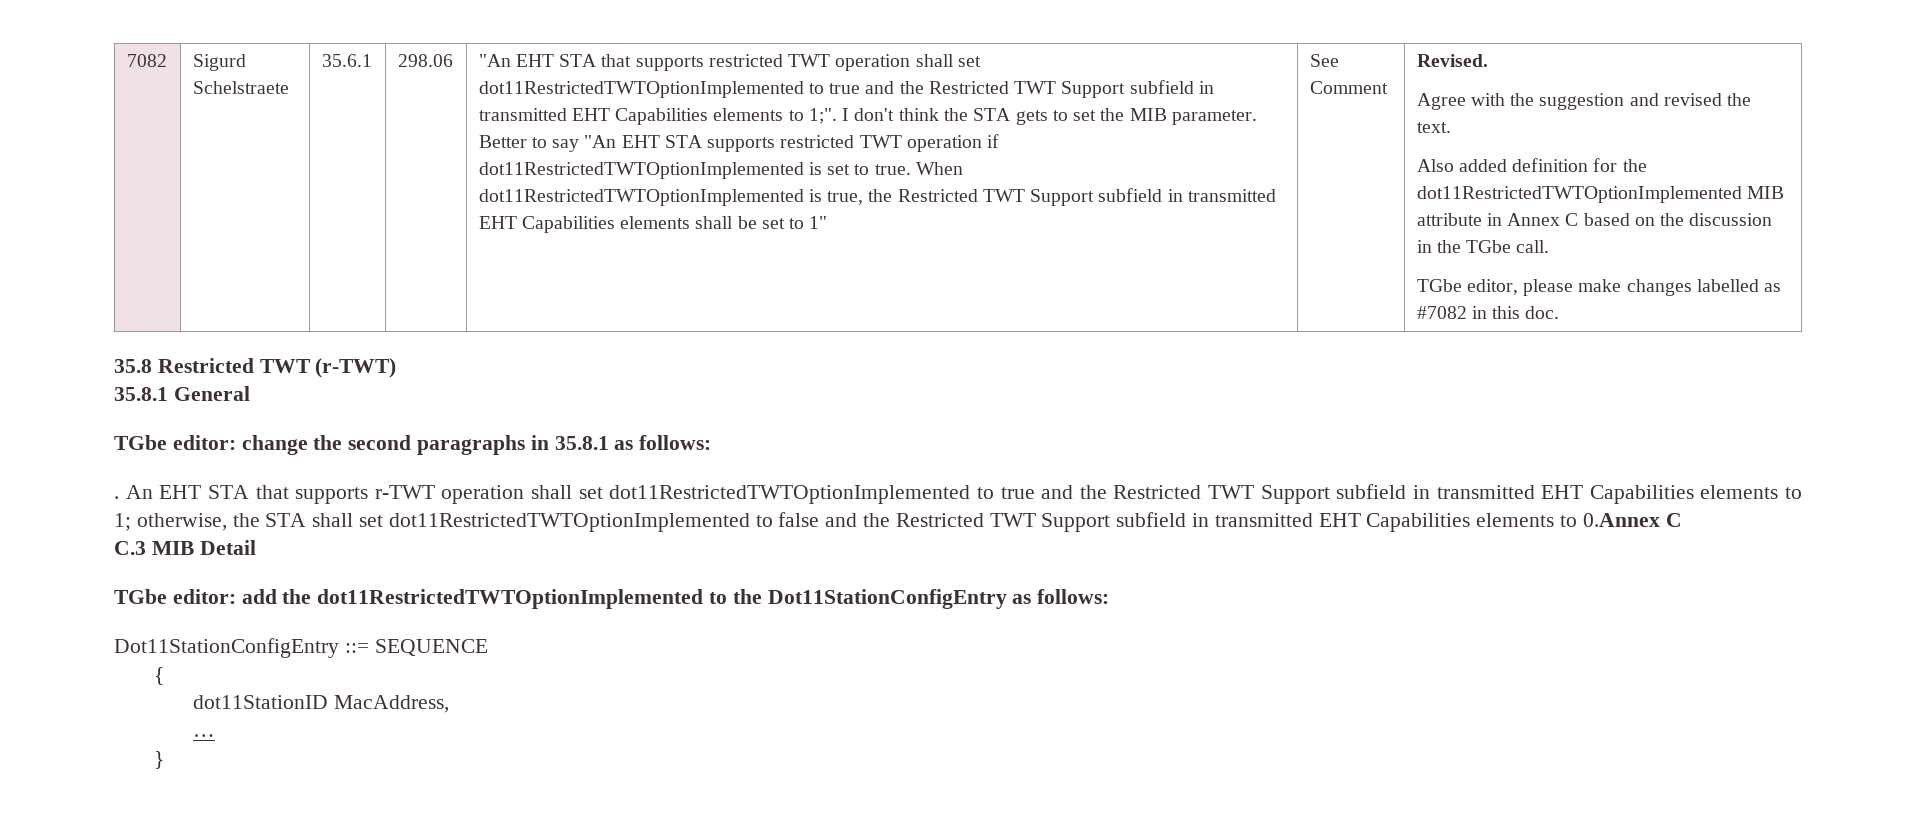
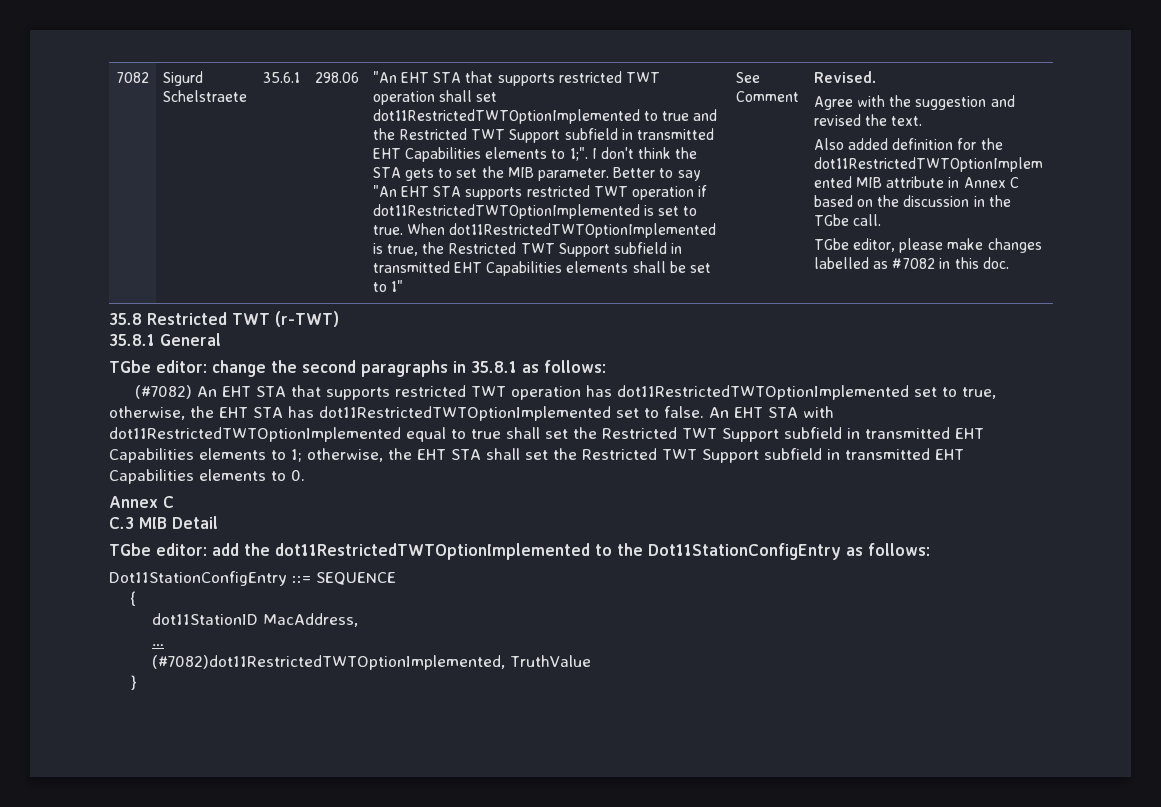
- . An EHT STA that supports r-TWT operation shall set dot11RestrictedTWTOptionImplemented to true and the Restricted TWT Support subfield in transmitted EHT Capabilities elements to 1; otherwise, the STA shall set dot11RestrictedTWTOptionImplemented to false and the Restricted TWT Support subfield in transmitted EHT Capabilities elements to 0.Annex C
+ (#7082) An EHT STA that supports restricted TWT operation has dot11RestrictedTWTOptionImplemented set to true, otherwise, the EHT STA has dot11RestrictedTWTOptionImplemented set to false. An EHT STA with dot11RestrictedTWTOptionImplemented equal to true shall set the Restricted TWT Support subfield in transmitted EHT Capabilities elements to 1; otherwise, the EHT STA shall set the Restricted TWT Support subfield in transmitted EHT Capabilities elements to 0.
+ Annex C
+ (#7082)dot11RestrictedTWTOptionImplemented, TruthValue

